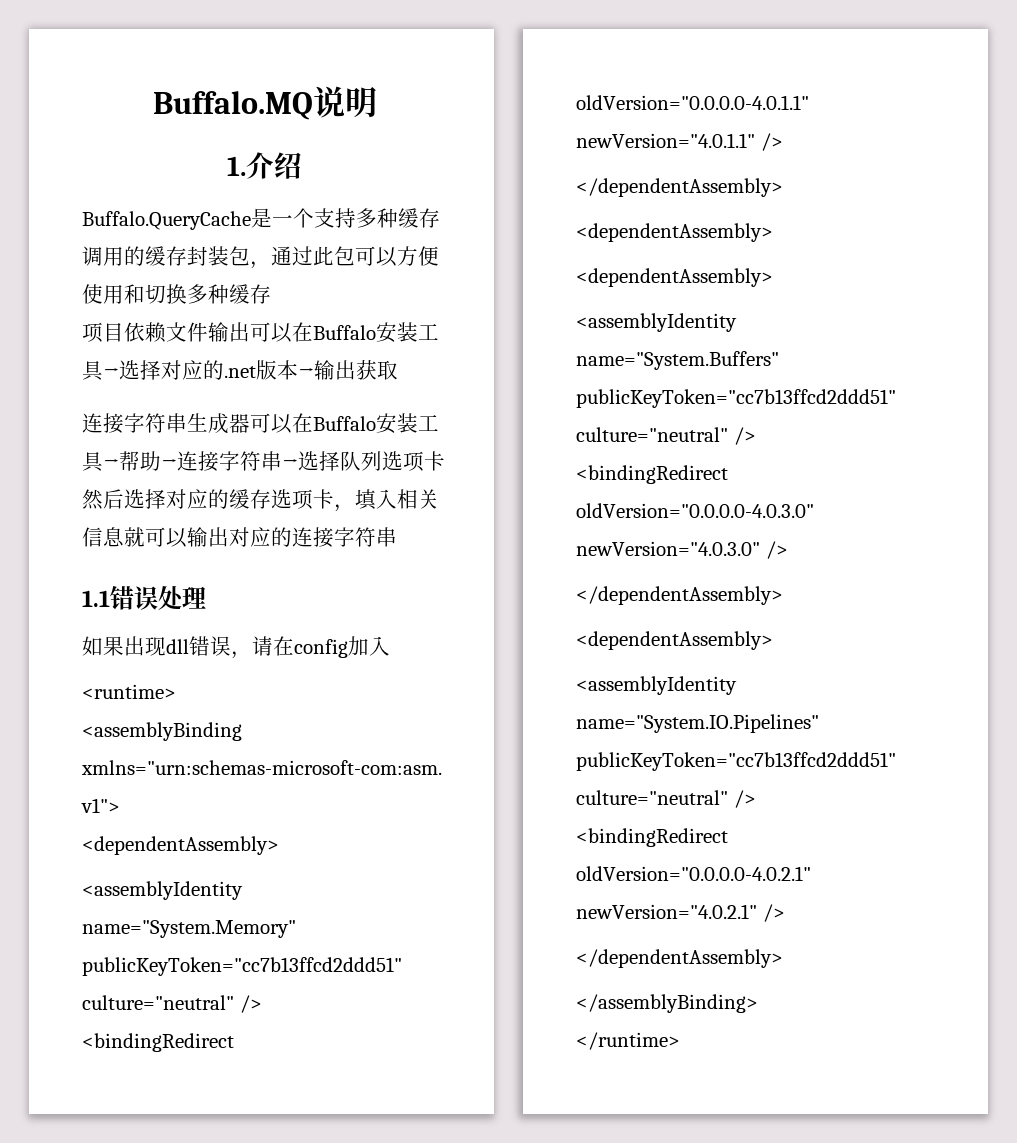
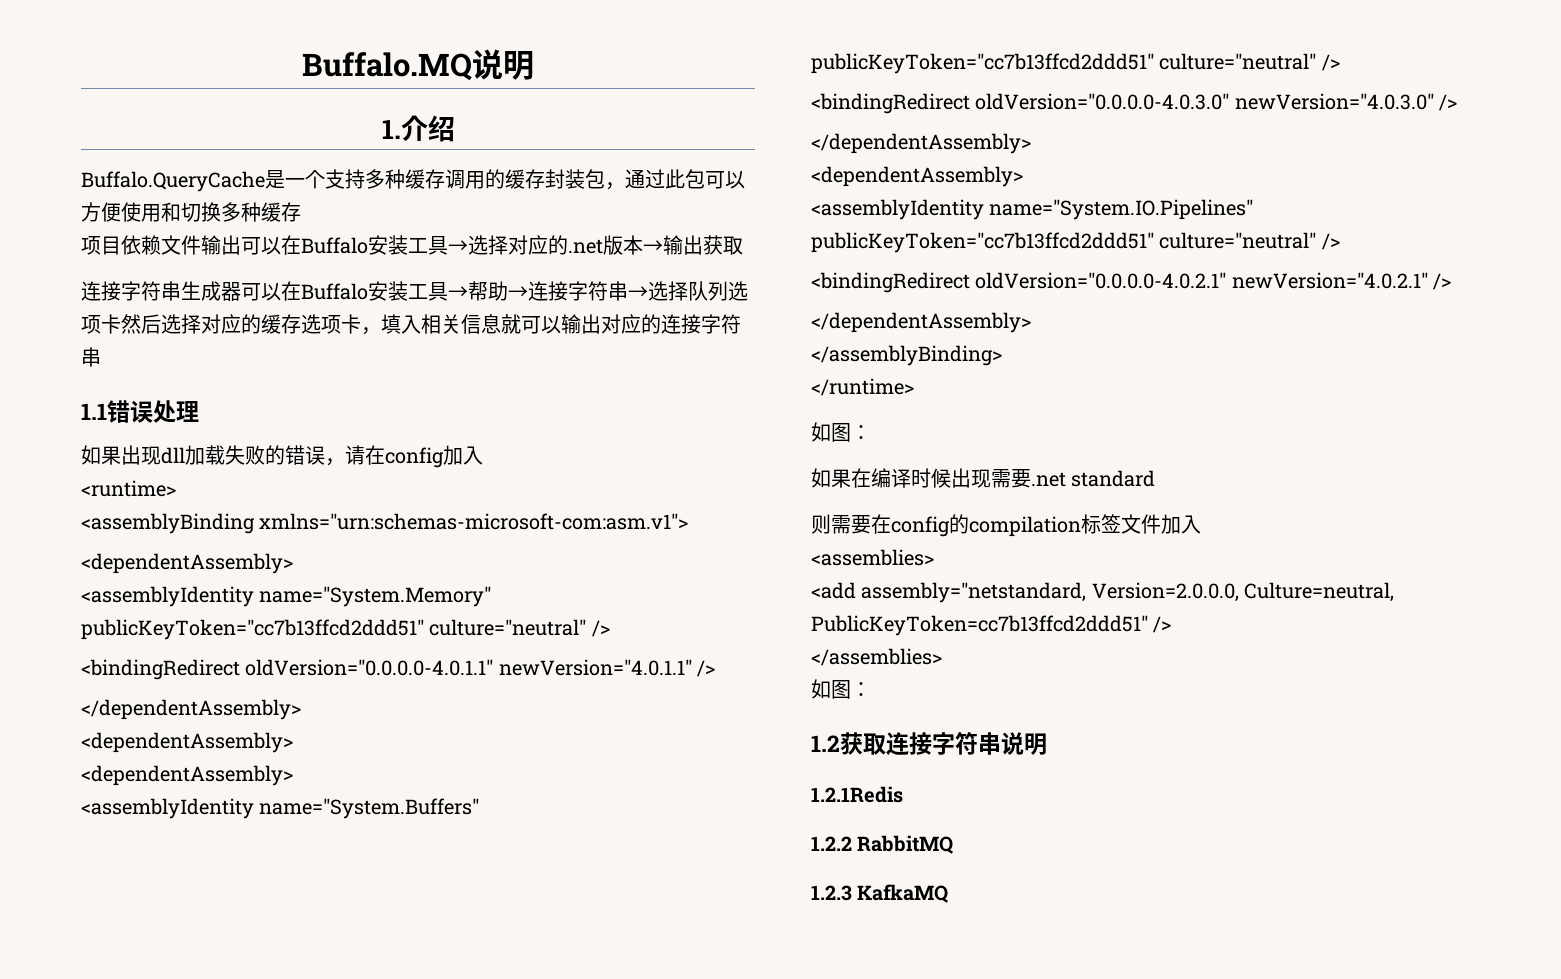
- 如果出现dll错误，请在config加入
+ 如果出现dll加载失败的错误，请在config加入
  </runtime>
+ 如图：
+ 如果在编译时候出现需要.net standard
+ 则需要在config的compilation标签文件加入
+ <assemblies>
+ <add assembly="netstandard, Version=2.0.0.0, Culture=neutral, PublicKeyToken=cc7b13ffcd2ddd51" />
+ </assemblies>
+ 如图：
+ 1.2获取连接字符串说明
+ 1.2.1Redis
+ 1.2.2 RabbitMQ
+ 1.2.3 KafkaMQ

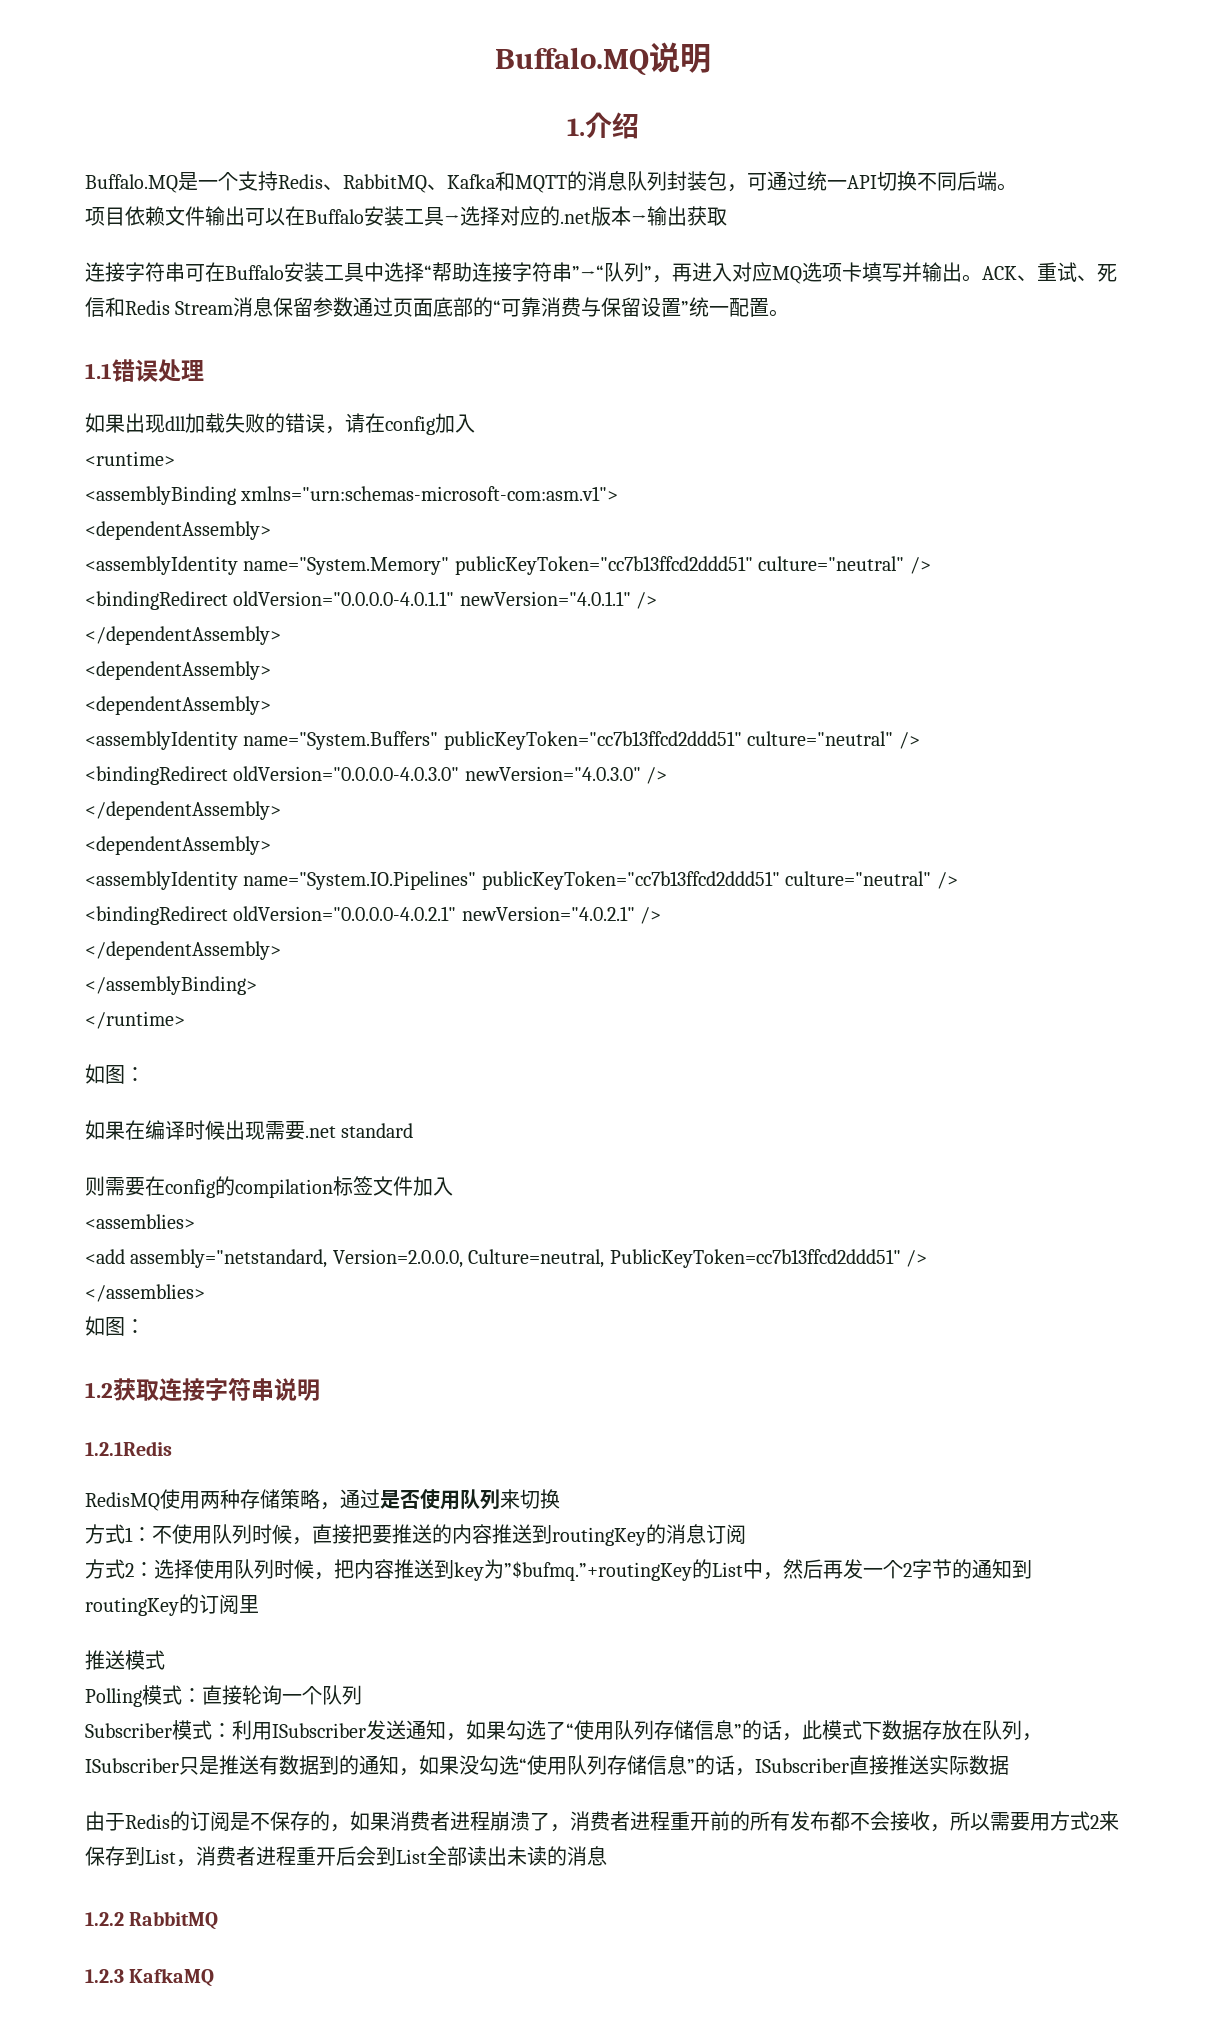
- Buffalo.QueryCache是一个支持多种缓存调用的缓存封装包，通过此包可以方便使用和切换多种缓存
+ Buffalo.MQ是一个支持Redis、RabbitMQ、Kafka和MQTT的消息队列封装包，可通过统一API切换不同后端。
- 连接字符串生成器可以在Buffalo安装工具→帮助→连接字符串→选择队列选项卡然后选择对应的缓存选项卡，填入相关信息就可以输出对应的连接字符串
+ 连接字符串可在Buffalo安装工具中选择“帮助连接字符串”→“队列”，再进入对应MQ选项卡填写并输出。ACK、重试、死信和Redis Stream消息保留参数通过页面底部的“可靠消费与保留设置”统一配置。
+ RedisMQ使用两种存储策略，通过是否使用队列来切换
+ 方式1：不使用队列时候，直接把要推送的内容推送到routingKey的消息订阅
+ 方式2：选择使用队列时候，把内容推送到key为”$bufmq.”+routingKey的List中，然后再发一个2字节的通知到routingKey的订阅里
+ 推送模式
+ Polling模式：直接轮询一个队列
+ Subscriber模式：利用ISubscriber发送通知，如果勾选了“使用队列存储信息”的话，此模式下数据存放在队列，ISubscriber只是推送有数据到的通知，如果没勾选“使用队列存储信息”的话，ISubscriber直接推送实际数据
+ 由于Redis的订阅是不保存的，如果消费者进程崩溃了，消费者进程重开前的所有发布都不会接收，所以需要用方式2来保存到List，消费者进程重开后会到List全部读出未读的消息

